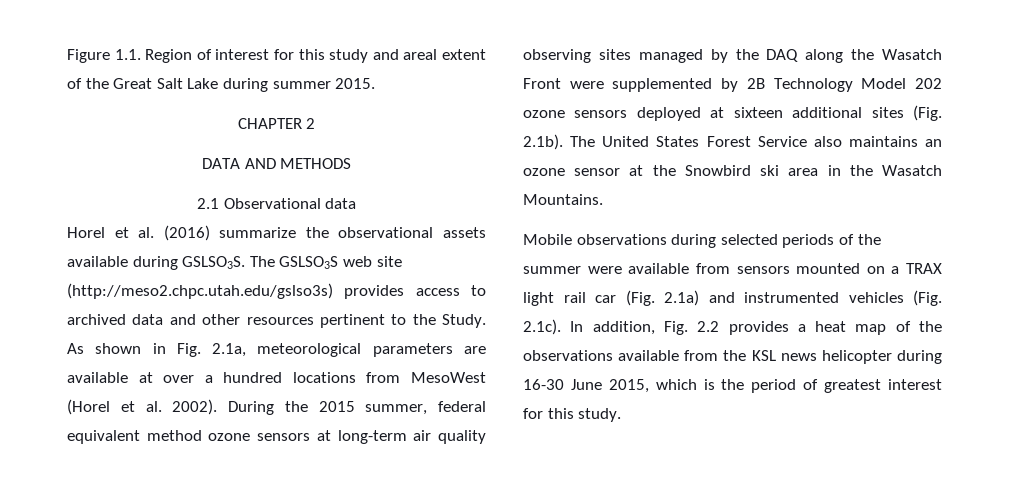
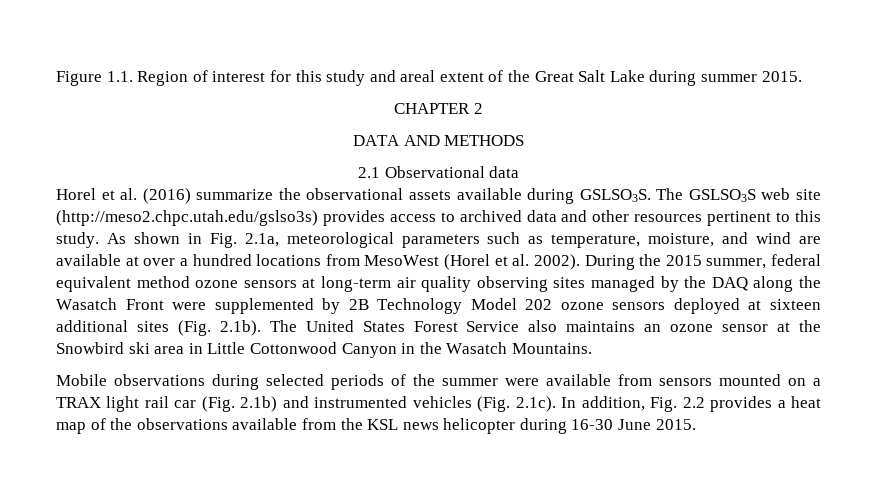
- The GSLSO3S web site (http://meso2.chpc.utah.edu/gslso3s) provides access to archived data and other resources pertinent to the Study.
+ The GSLSO3S web site (http://meso2.chpc.utah.edu/gslso3s) provides access to archived data and other resources pertinent to this study.
- As shown in Fig. 2.1a, meteorological parameters are available at over a hundred locations from MesoWest (Horel et al. 2002).
+ As shown in Fig. 2.1a, meteorological parameters such as temperature, moisture, and wind are available at over a hundred locations from MesoWest (Horel et al. 2002).
- During the 2015 summer, federal equivalent method ozone sensors at long-term air quality observing sites managed by the DAQ along the Wasatch Front were supplemented by 2B Technology Model 202 ozone sensors deployed at sixteen additional sites (Fig. 2.1b). The United States Forest Service also maintains an ozone sensor at the Snowbird ski area in the Wasatch Mountains.
+ During the 2015 summer, federal equivalent method ozone sensors at long-term air quality observing sites managed by the DAQ along the Wasatch Front were supplemented by 2B Technology Model 202 ozone sensors deployed at sixteen additional sites (Fig. 2.1b). The United States Forest Service also maintains an ozone sensor at the Snowbird ski area in Little Cottonwood Canyon in the Wasatch Mountains.
- Mobile observations during selected periods of the summer were available from sensors mounted on a TRAX light rail car (Fig. 2.1a) and instrumented vehicles (Fig. 2.1c). In addition, Fig. 2.2 provides a heat map of the observations available from the KSL news helicopter during 16-30 June 2015, which is the period of greatest interest for this study.
+ Mobile observations during selected periods of the summer were available from sensors mounted on a TRAX light rail car (Fig. 2.1b) and instrumented vehicles (Fig. 2.1c). In addition, Fig. 2.2 provides a heat map of the observations available from the KSL news helicopter during 16-30 June 2015.

